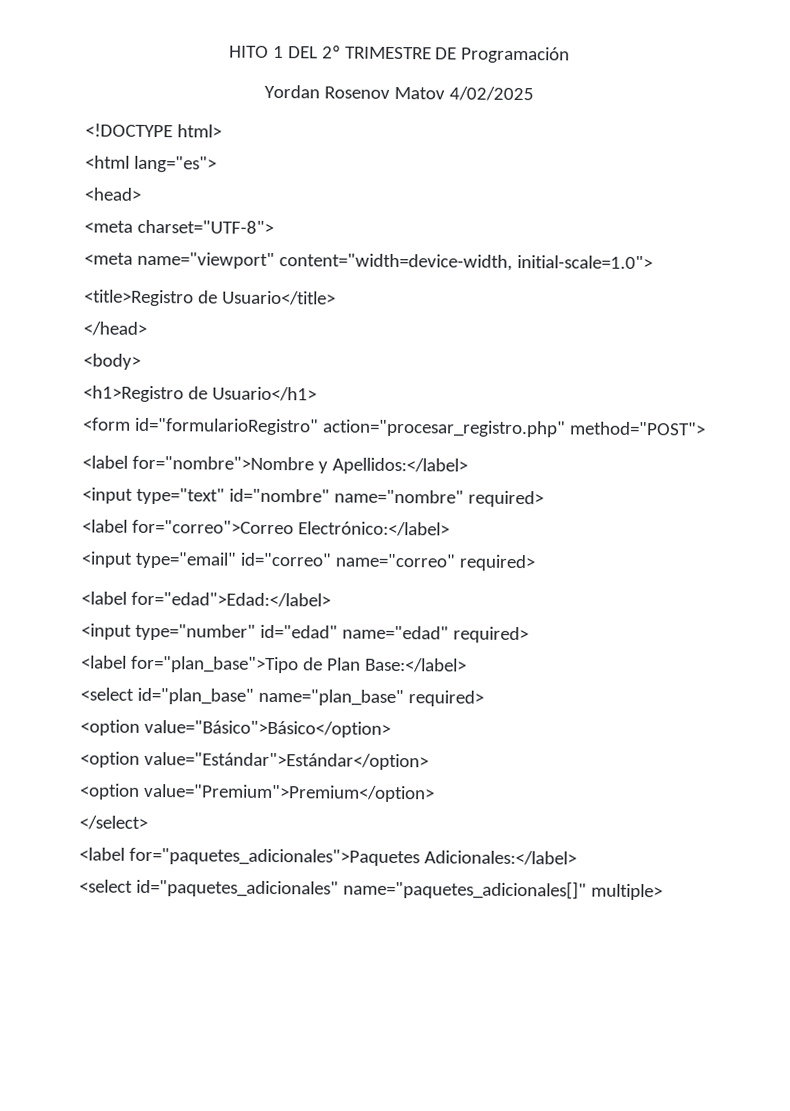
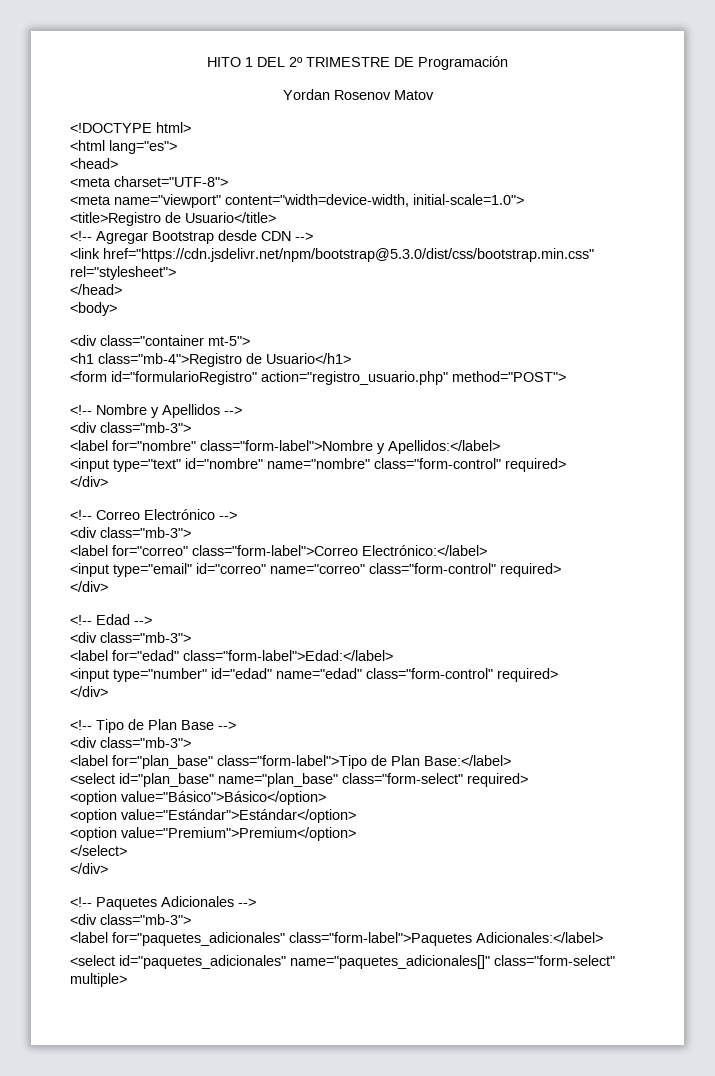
- Yordan Rosenov Matov 4/02/2025
+ Yordan Rosenov Matov
+ <!-- Agregar Bootstrap desde CDN -->
+ <link href="https://cdn.jsdelivr.net/npm/bootstrap@5.3.0/dist/css/bootstrap.min.css" rel="stylesheet">
  </head>
  <body>
- <h1>Registro de Usuario</h1>
+ <div class="container mt-5">
+ <h1 class="mb-4">Registro de Usuario</h1>
- <form id="formularioRegistro" action="procesar_registro.php" method="POST">
+ <form id="formularioRegistro" action="registro_usuario.php" method="POST">
- <label for="nombre">Nombre y Apellidos:</label>
+ <!-- Nombre y Apellidos -->
+ <div class="mb-3">
+ <label for="nombre" class="form-label">Nombre y Apellidos:</label>
- <input type="text" id="nombre" name="nombre" required>
- <label for="correo">Correo Electrónico:</label>
+ <input type="text" id="nombre" name="nombre" class="form-control" required>
+ </div>
+ <!-- Correo Electrónico -->
+ <div class="mb-3">
+ <label for="correo" class="form-label">Correo Electrónico:</label>
- <input type="email" id="correo" name="correo" required>
- <label for="edad">Edad:</label>
+ <input type="email" id="correo" name="correo" class="form-control" required>
+ </div>
+ <!-- Edad -->
+ <div class="mb-3">
+ <label for="edad" class="form-label">Edad:</label>
- <input type="number" id="edad" name="edad" required>
- <label for="plan_base">Tipo de Plan Base:</label>
+ <input type="number" id="edad" name="edad" class="form-control" required>
+ </div>
+ <!-- Tipo de Plan Base -->
+ <div class="mb-3">
+ <label for="plan_base" class="form-label">Tipo de Plan Base:</label>
- <select id="plan_base" name="plan_base" required>
+ <select id="plan_base" name="plan_base" class="form-select" required>
  </select>
- <label for="paquetes_adicionales">Paquetes Adicionales:</label>
+ </div>
+ <!-- Paquetes Adicionales -->
+ <div class="mb-3">
+ <label for="paquetes_adicionales" class="form-label">Paquetes Adicionales:</label>
- <select id="paquetes_adicionales" name="paquetes_adicionales[]" multiple>
+ <select id="paquetes_adicionales" name="paquetes_adicionales[]" class="form-select" multiple>

